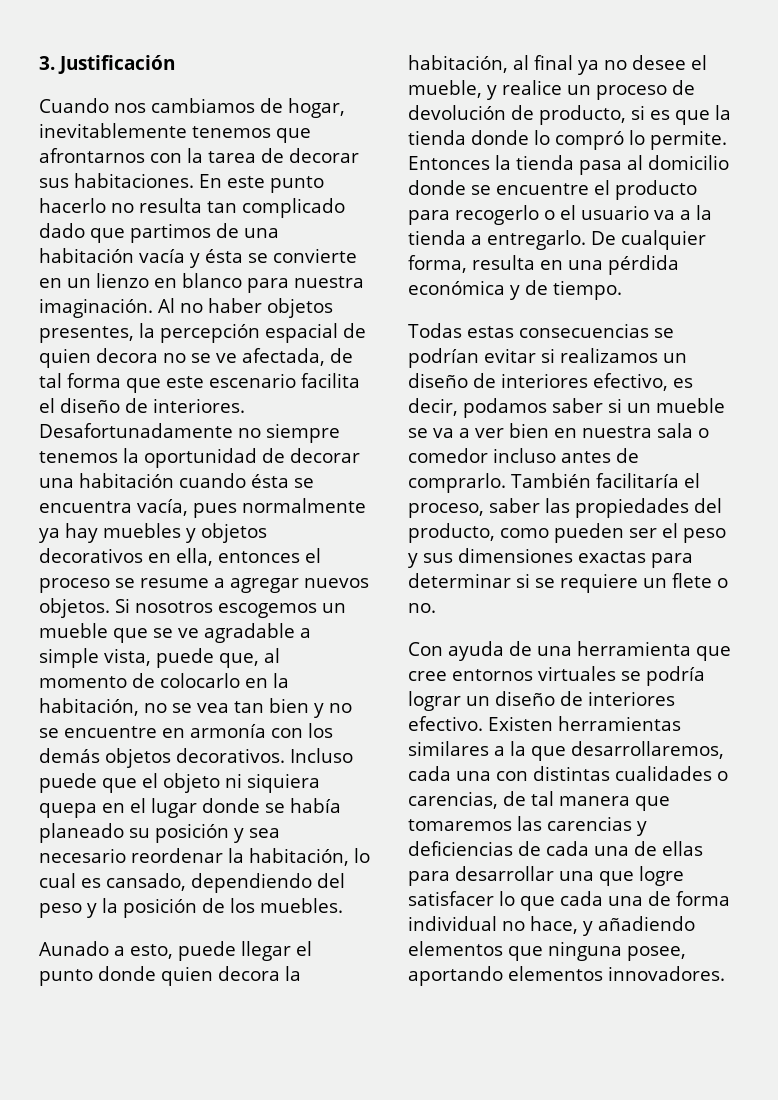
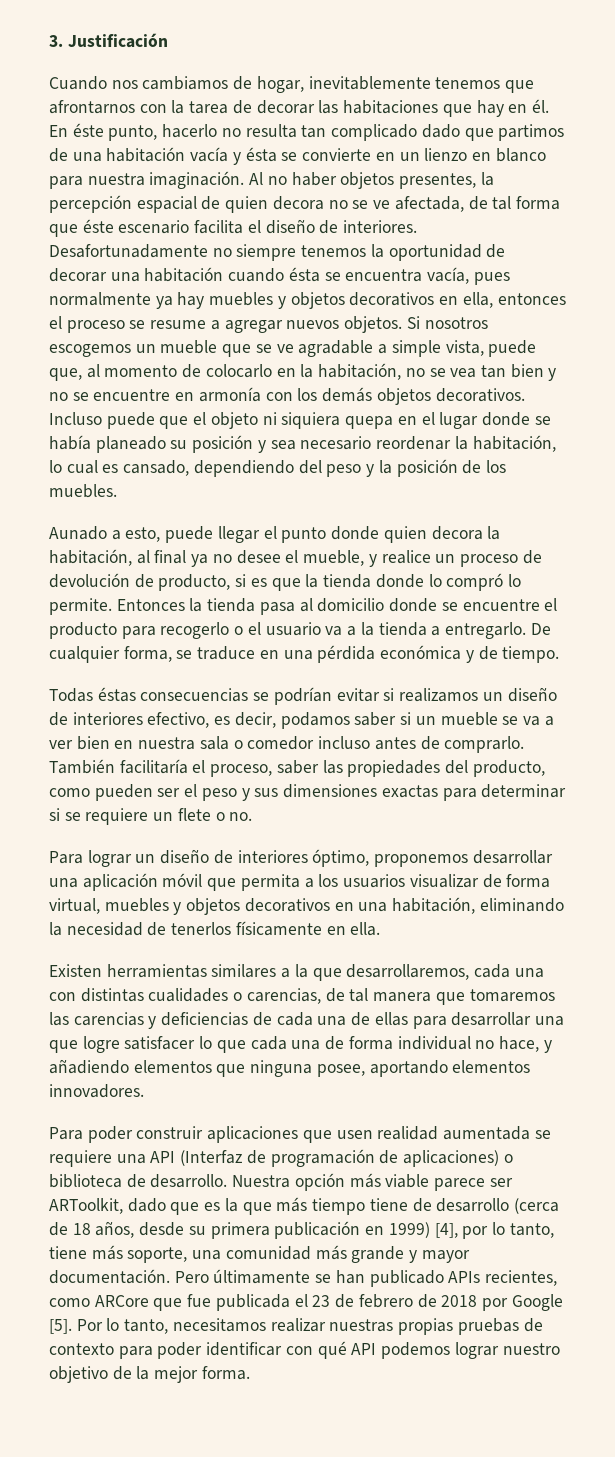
- Cuando nos cambiamos de hogar, inevitablemente tenemos que afrontarnos con la tarea de decorar sus habitaciones. En este punto hacerlo no resulta tan complicado dado que partimos de una habitación vacía y ésta se convierte en un lienzo en blanco para nuestra imaginación.
+ Cuando nos cambiamos de hogar, inevitablemente tenemos que afrontarnos con la tarea de decorar las habitaciones que hay en él. En éste punto, hacerlo no resulta tan complicado dado que partimos de una habitación vacía y ésta se convierte en un lienzo en blanco para nuestra imaginación.
- Al no haber objetos presentes, la percepción espacial de quien decora no se ve afectada, de tal forma que este escenario facilita el diseño de interiores.
+ Al no haber objetos presentes, la percepción espacial de quien decora no se ve afectada, de tal forma que éste escenario facilita el diseño de interiores.
- De cualquier forma, resulta en una pérdida económica y de tiempo.
+ De cualquier forma, se traduce en una pérdida económica y de tiempo.
- Todas estas consecuencias se podrían evitar si realizamos un diseño de interiores efectivo, es decir, podamos saber si un mueble se va a ver bien en nuestra sala o comedor incluso antes de comprarlo.
+ Todas éstas consecuencias se podrían evitar si realizamos un diseño de interiores efectivo, es decir, podamos saber si un mueble se va a ver bien en nuestra sala o comedor incluso antes de comprarlo.
- Con ayuda de una herramienta que cree entornos virtuales se podría lograr un diseño de interiores efectivo. Existen herramientas similares a la que desarrollaremos, cada una con distintas cualidades o carencias, de tal manera que tomaremos las carencias y deficiencias de cada una de ellas para desarrollar una que logre satisfacer lo que cada una de forma individual no hace, y añadiendo elementos que ninguna posee, aportando elementos innovadores.
+ Para lograr un diseño de interiores óptimo, proponemos desarrollar una aplicación móvil que permita a los usuarios visualizar de forma virtual, muebles y objetos decorativos en una habitación, eliminando la necesidad de tenerlos físicamente en ella.
+ Existen herramientas similares a la que desarrollaremos, cada una con distintas cualidades o carencias, de tal manera que tomaremos las carencias y deficiencias de cada una de ellas para desarrollar una que logre satisfacer lo que cada una de forma individual no hace, y añadiendo elementos que ninguna posee, aportando elementos innovadores.
+ Para poder construir aplicaciones que usen realidad aumentada se requiere una API (Interfaz de programación de aplicaciones) o biblioteca de desarrollo. Nuestra opción más viable parece ser ARToolkit, dado que es la que más tiempo tiene de desarrollo (cerca de 18 años, desde su primera publicación en 1999) [4], por lo tanto, tiene más soporte, una comunidad más grande y mayor documentación. Pero últimamente se han publicado APIs recientes, como ARCore que fue publicada el 23 de febrero de 2018 por Google [5]. Por lo tanto, necesitamos realizar nuestras propias pruebas de contexto para poder identificar con qué API podemos lograr nuestro objetivo de la mejor forma.

